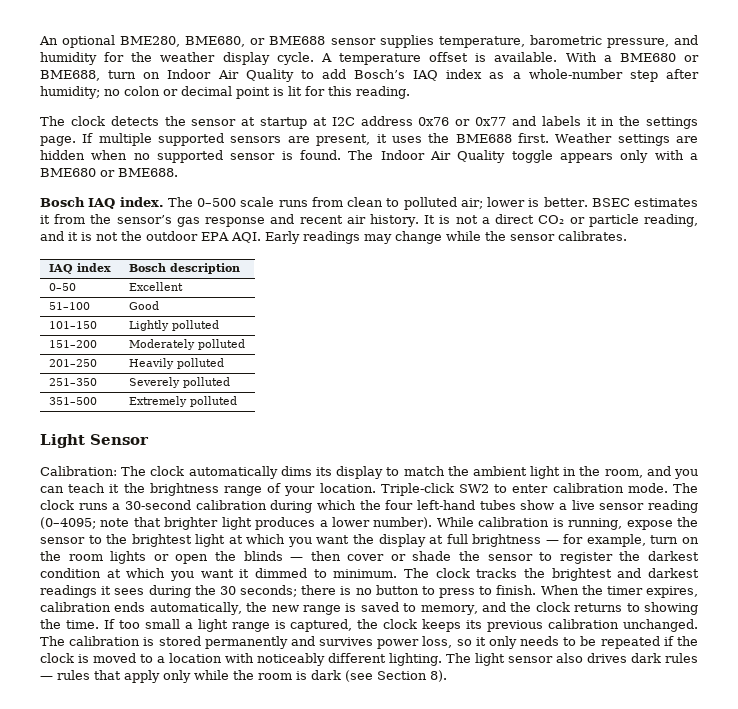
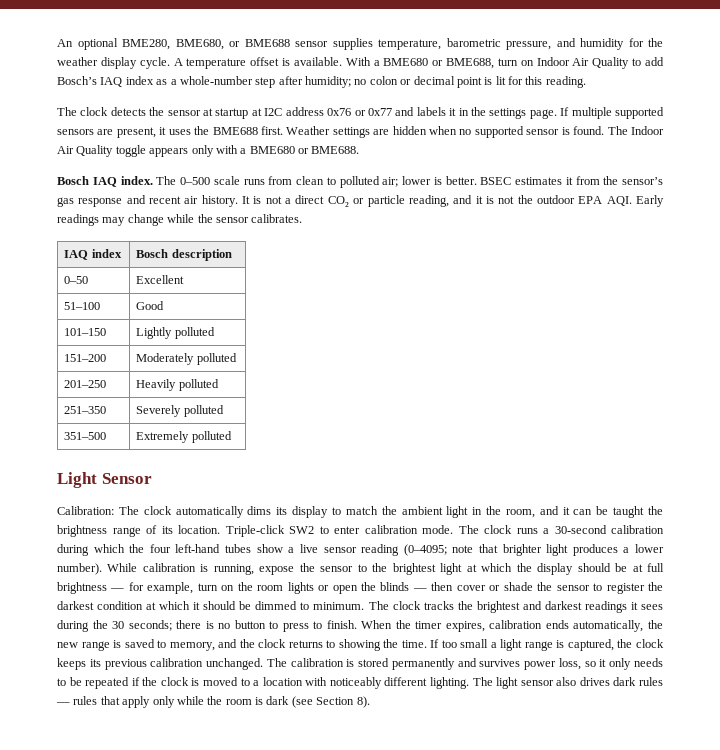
- Calibration: The clock automatically dims its display to match the ambient light in the room, and you can teach it the brightness range of your location.
+ Calibration: The clock automatically dims its display to match the ambient light in the room, and it can be taught the brightness range of its location.
- While calibration is running, expose the sensor to the brightest light at which you want the display at full brightness — for example, turn on the room lights or open the blinds — then cover or shade the sensor to register the darkest condition at which you want it dimmed to minimum.
+ While calibration is running, expose the sensor to the brightest light at which the display should be at full brightness — for example, turn on the room lights or open the blinds — then cover or shade the sensor to register the darkest condition at which it should be dimmed to minimum.

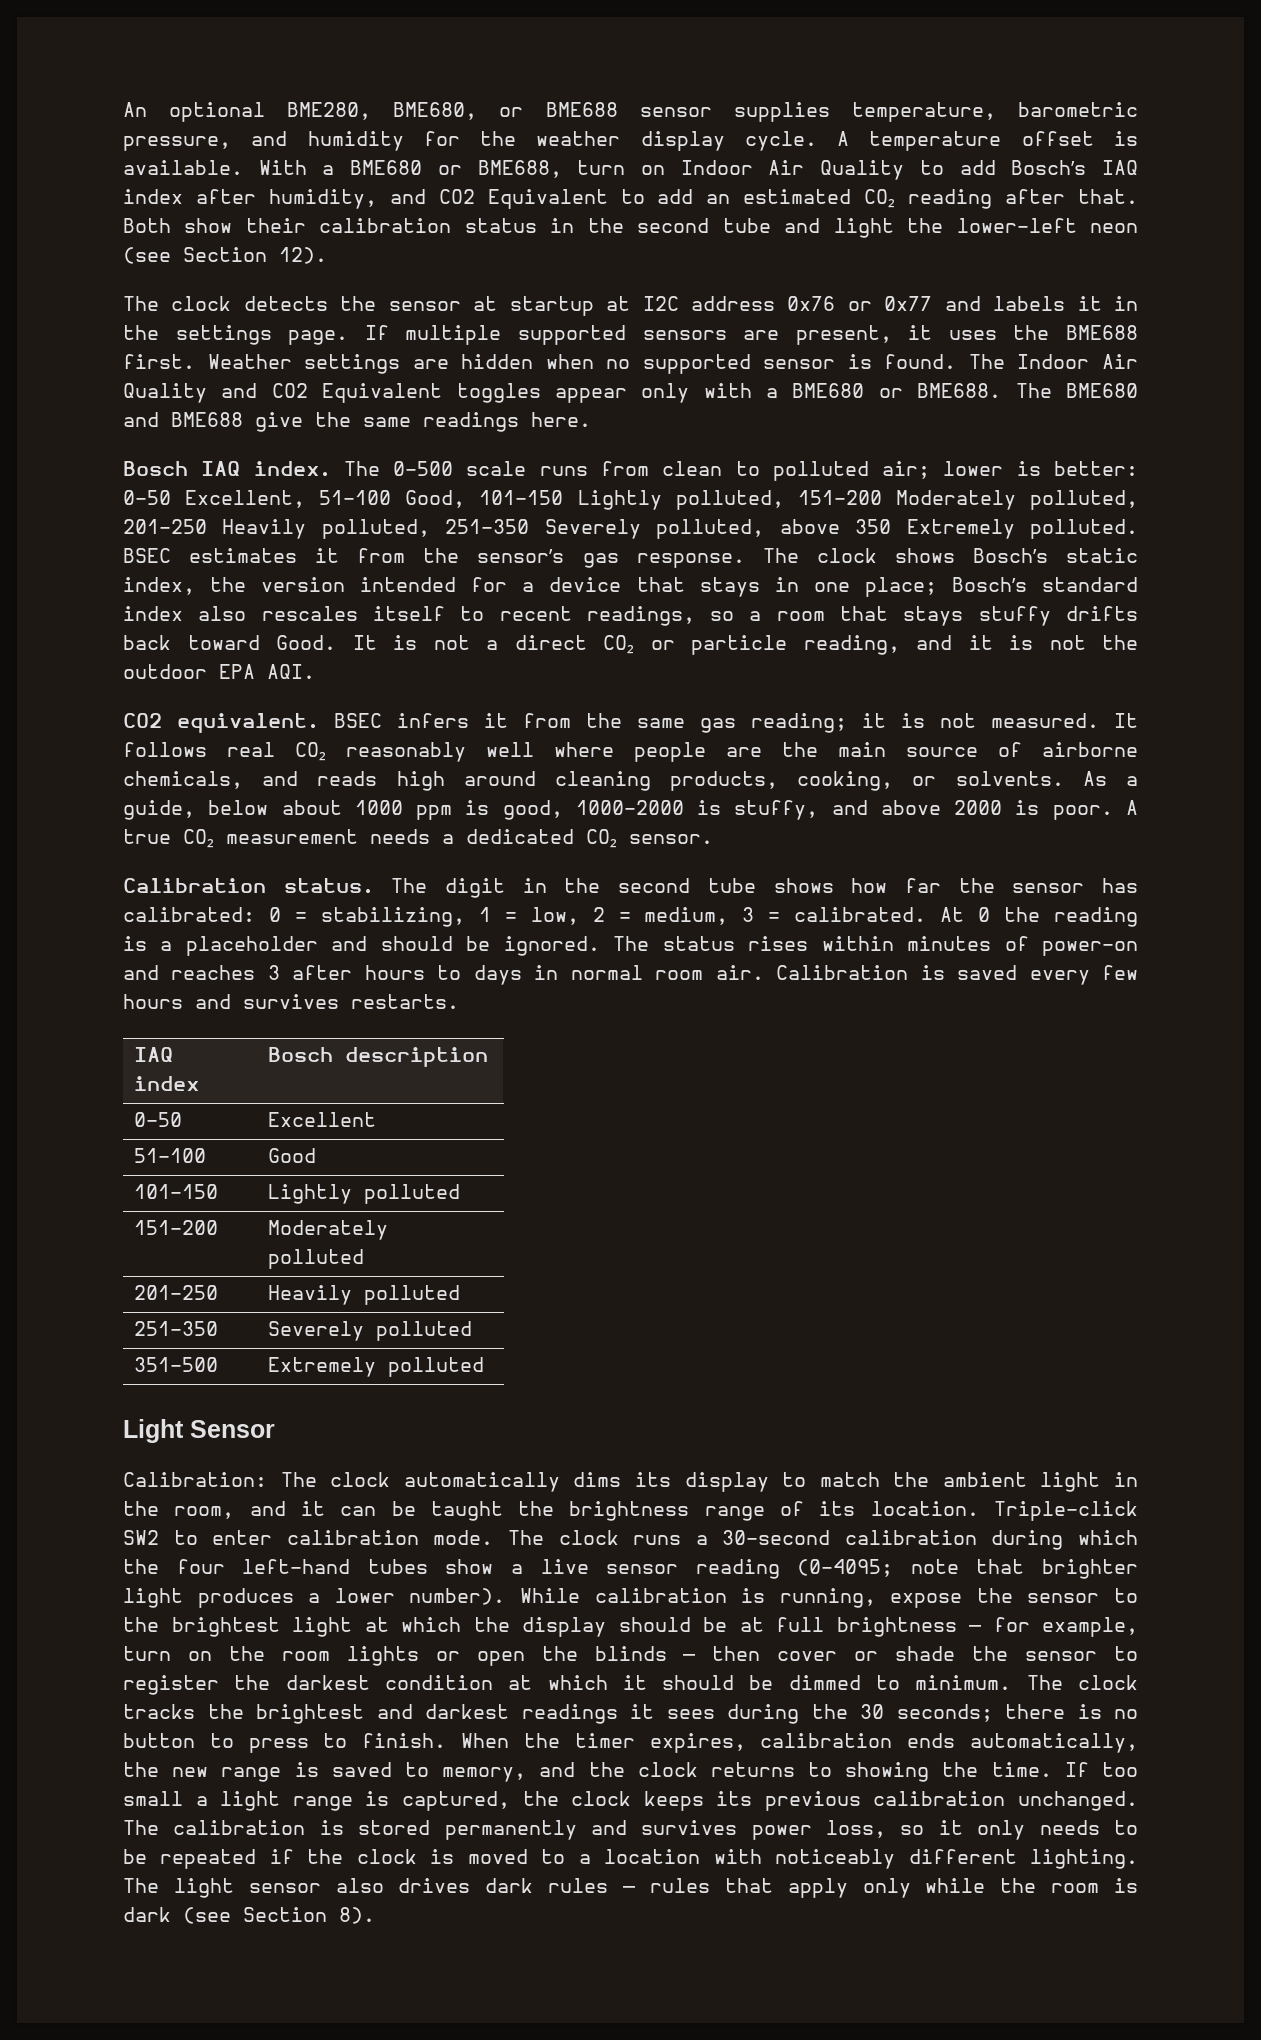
- With a BME680 or BME688, turn on Indoor Air Quality to add Bosch’s IAQ index as a whole-number step after humidity; no colon or decimal point is lit for this reading.
+ With a BME680 or BME688, turn on Indoor Air Quality to add Bosch’s IAQ index after humidity, and CO2 Equivalent to add an estimated CO₂ reading after that. Both show their calibration status in the second tube and light the lower-left neon (see Section 12).
- The Indoor Air Quality toggle appears only with a BME680 or BME688.
+ The Indoor Air Quality and CO2 Equivalent toggles appear only with a BME680 or BME688. The BME680 and BME688 give the same readings here.
- The 0–500 scale runs from clean to polluted air; lower is better.
+ The 0–500 scale runs from clean to polluted air; lower is better: 0–50 Excellent, 51–100 Good, 101–150 Lightly polluted, 151–200 Moderately polluted, 201–250 Heavily polluted, 251–350 Severely polluted, above 350 Extremely polluted.
- BSEC estimates it from the sensor’s gas response and recent air history.
+ BSEC estimates it from the sensor’s gas response. The clock shows Bosch’s static index, the version intended for a device that stays in one place; Bosch’s standard index also rescales itself to recent readings, so a room that stays stuffy drifts back toward Good.
- It is not a direct CO₂ or particle reading, and it is not the outdoor EPA AQI. Early readings may change while the sensor calibrates.
+ It is not a direct CO₂ or particle reading, and it is not the outdoor EPA AQI.
+ CO2 equivalent. BSEC infers it from the same gas reading; it is not measured. It follows real CO₂ reasonably well where people are the main source of airborne chemicals, and reads high around cleaning products, cooking, or solvents. As a guide, below about 1000 ppm is good, 1000–2000 is stuffy, and above 2000 is poor. A true CO₂ measurement needs a dedicated CO₂ sensor.
+ Calibration status. The digit in the second tube shows how far the sensor has calibrated: 0 = stabilizing, 1 = low, 2 = medium, 3 = calibrated. At 0 the reading is a placeholder and should be ignored. The status rises within minutes of power-on and reaches 3 after hours to days in normal room air. Calibration is saved every few hours and survives restarts.

